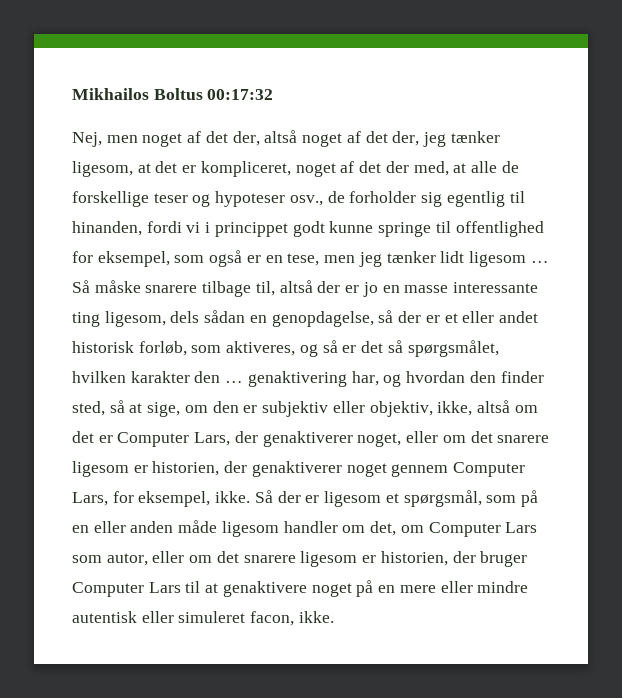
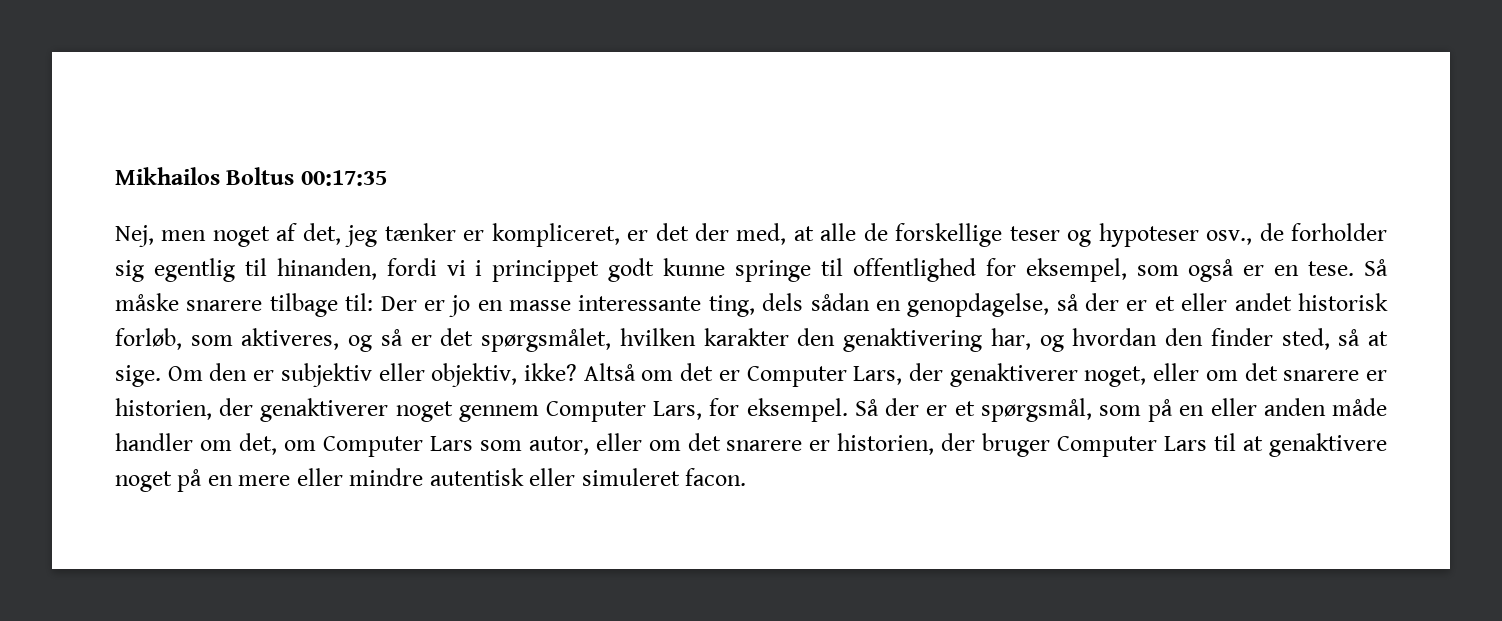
- Mikhailos Boltus 00:17:32
+ Mikhailos Boltus 00:17:35
- Nej, men noget af det der, altså noget af det der, jeg tænker ligesom, at det er kompliceret, noget af det der med, at alle de forskellige teser og hypoteser osv., de forholder sig egentlig til hinanden, fordi vi i princippet godt kunne springe til offentlighed for eksempel, som også er en tese, men jeg tænker lidt ligesom …
+ Nej, men noget af det, jeg tænker er kompliceret, er det der med, at alle de forskellige teser og hypoteser osv., de forholder sig egentlig til hinanden, fordi vi i princippet godt kunne springe til offentlighed for eksempel, som også er en tese.
- Så måske snarere tilbage til, altså der er jo en masse interessante ting ligesom, dels sådan en genopdagelse, så der er et eller andet historisk forløb, som aktiveres, og så er det så spørgsmålet, hvilken karakter den … genaktivering har, og hvordan den finder sted, så at sige, om den er subjektiv eller objektiv, ikke, altså om det er Computer Lars, der genaktiverer noget, eller om det snarere ligesom er historien, der genaktiverer noget gennem Computer Lars, for eksempel, ikke.
+ Så måske snarere tilbage til: Der er jo en masse interessante ting, dels sådan en genopdagelse, så der er et eller andet historisk forløb, som aktiveres, og så er det spørgsmålet, hvilken karakter den genaktivering har, og hvordan den finder sted, så at sige. Om den er subjektiv eller objektiv, ikke? Altså om det er Computer Lars, der genaktiverer noget, eller om det snarere er historien, der genaktiverer noget gennem Computer Lars, for eksempel.
- Så der er ligesom et spørgsmål, som på en eller anden måde ligesom handler om det, om Computer Lars som autor, eller om det snarere ligesom er historien, der bruger Computer Lars til at genaktivere noget på en mere eller mindre autentisk eller simuleret facon, ikke.
+ Så der er et spørgsmål, som på en eller anden måde handler om det, om Computer Lars som autor, eller om det snarere er historien, der bruger Computer Lars til at genaktivere noget på en mere eller mindre autentisk eller simuleret facon.

